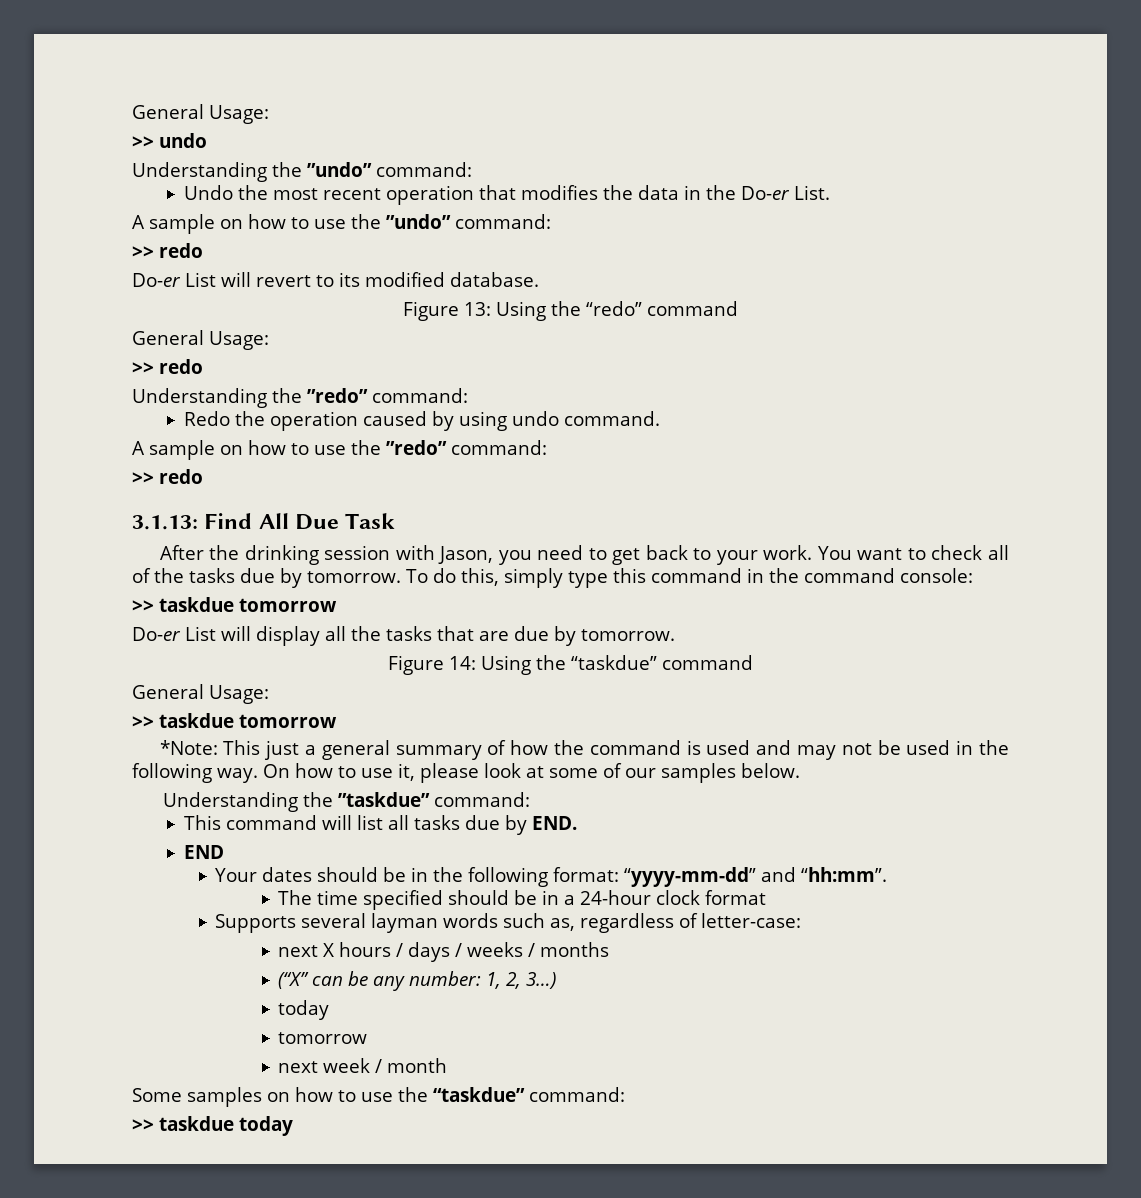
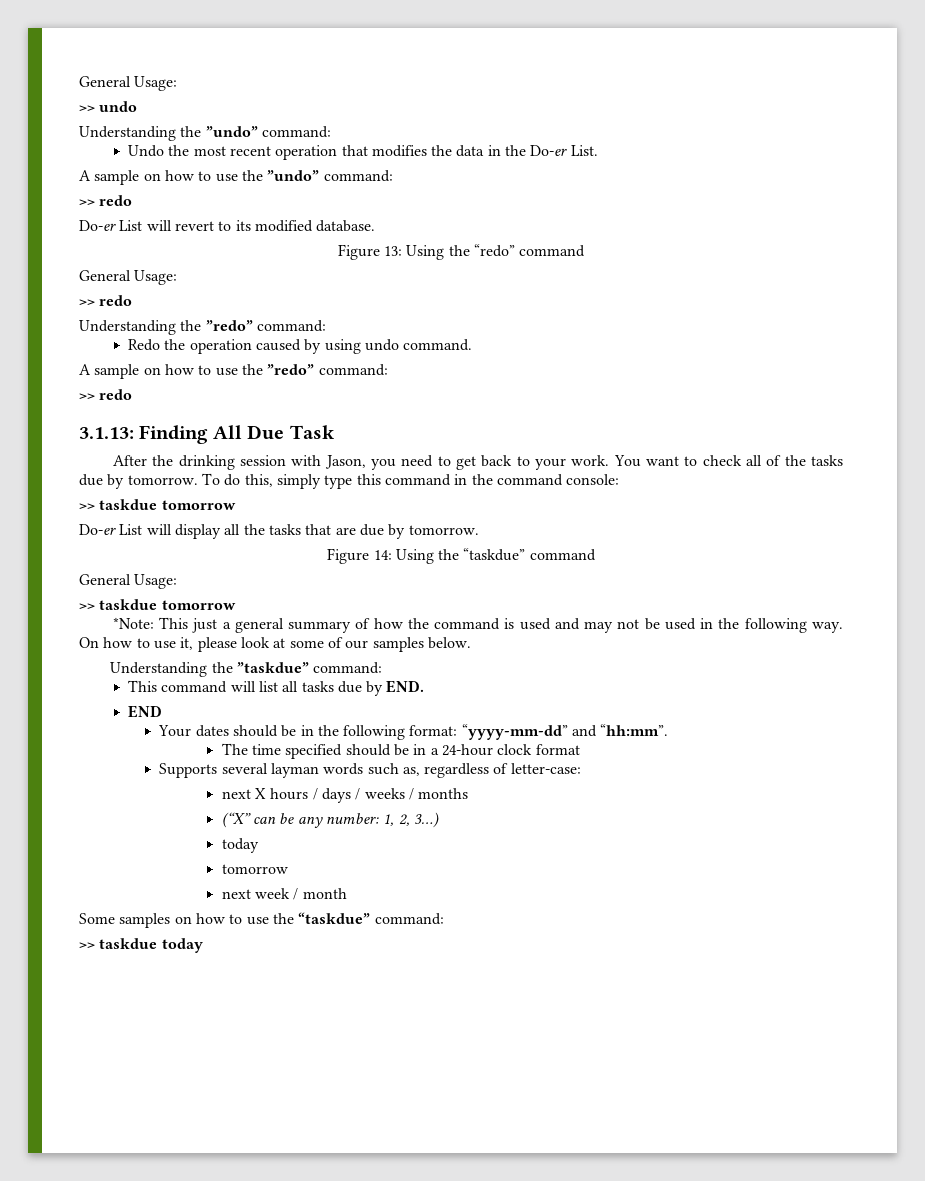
- 3.1.13: Find All Due Task
+ 3.1.13: Finding All Due Task

